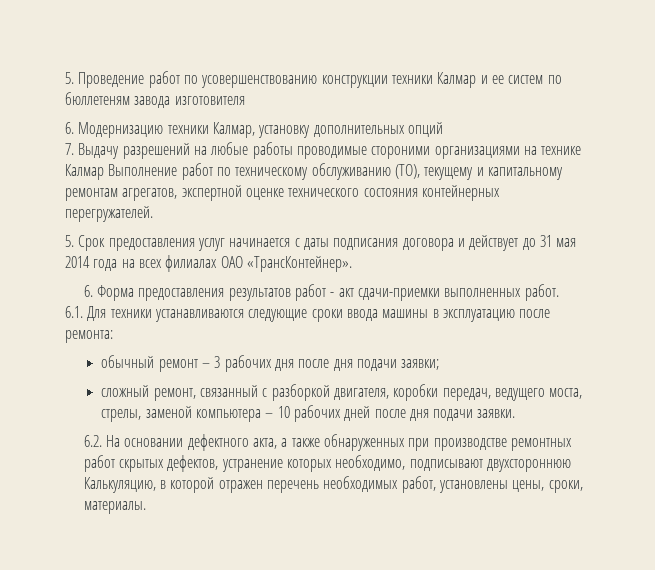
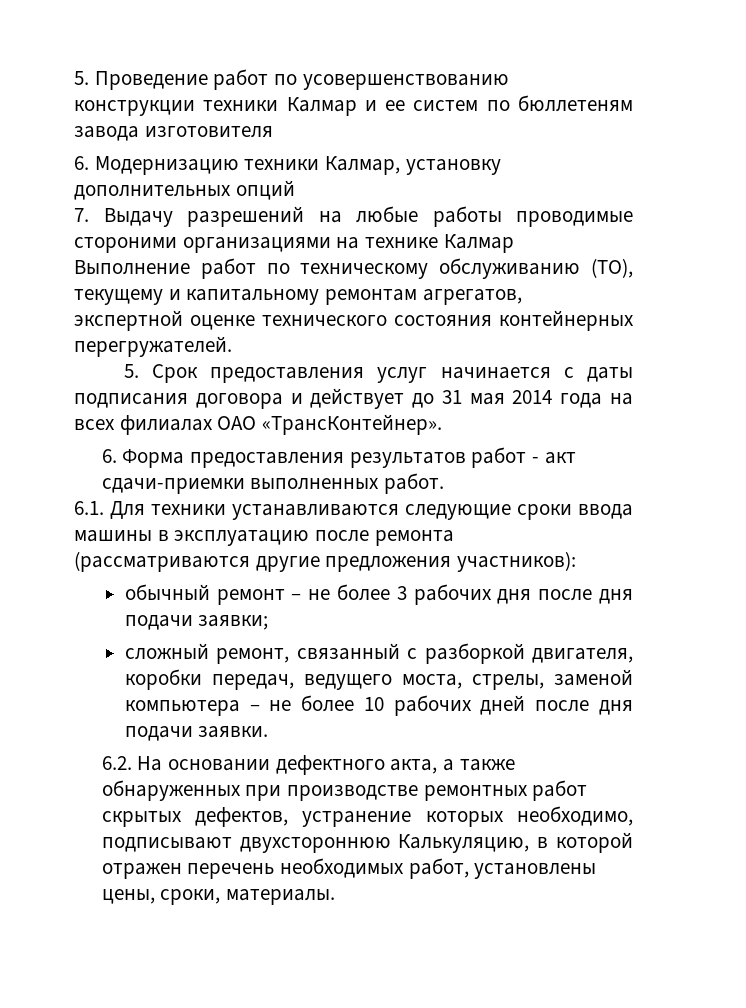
- 6.1. Для техники устанавливаются следующие сроки ввода машины в эксплуатацию после ремонта:
+ 6.1. Для техники устанавливаются следующие сроки ввода машины в эксплуатацию после ремонта (рассматриваются другие предложения участников):
- обычный ремонт – 3 рабочих дня после дня подачи заявки;
+ обычный ремонт – не более 3 рабочих дня после дня подачи заявки;
- сложный ремонт, связанный с разборкой двигателя, коробки передач, ведущего моста, стрелы, заменой компьютера – 10 рабочих дней после дня подачи заявки.
+ сложный ремонт, связанный с разборкой двигателя, коробки передач, ведущего моста, стрелы, заменой компьютера – не более 10 рабочих дней после дня подачи заявки.

